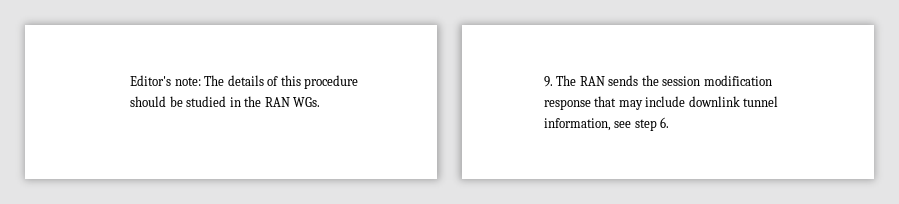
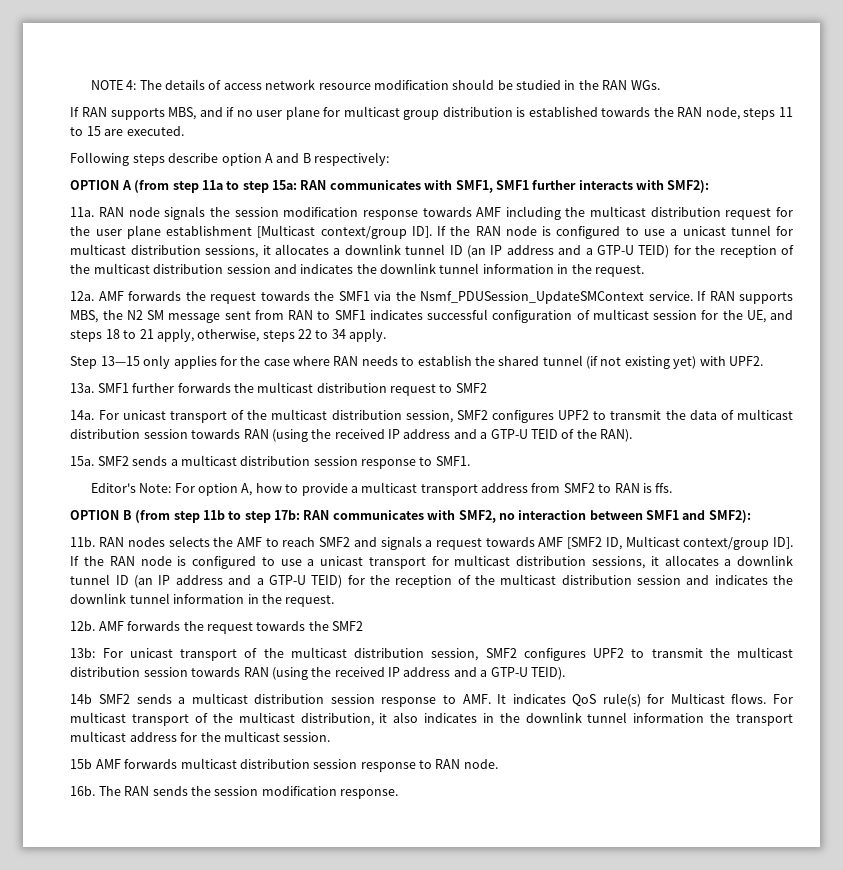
- Editor's note: The details of this procedure should be studied in the RAN WGs.
+ NOTE 4: The details of access network resource modification should be studied in the RAN WGs.
- 9. The RAN sends the session modification response that may include downlink tunnel information, see step 6.
+ If RAN supports MBS, and if no user plane for multicast group distribution is established towards the RAN node, steps 11 to 15 are executed.
+ Following steps describe option A and B respectively:
+ OPTION A (from step 11a to step 15a: RAN communicates with SMF1, SMF1 further interacts with SMF2):
+ 11a. RAN node signals the session modification response towards AMF including the multicast distribution request for the user plane establishment [Multicast context/group ID]. If the RAN node is configured to use a unicast tunnel for multicast distribution sessions, it allocates a downlink tunnel ID (an IP address and a GTP-U TEID) for the reception of the multicast distribution session and indicates the downlink tunnel information in the request.
+ 12a. AMF forwards the request towards the SMF1 via the Nsmf_PDUSession_UpdateSMContext service. If RAN supports MBS, the N2 SM message sent from RAN to SMF1 indicates successful configuration of multicast session for the UE, and steps 18 to 21 apply, otherwise, steps 22 to 34 apply.
+ Step 13—15 only applies for the case where RAN needs to establish the shared tunnel (if not existing yet) with UPF2.
+ 13a. SMF1 further forwards the multicast distribution request to SMF2
+ 14a. For unicast transport of the multicast distribution session, SMF2 configures UPF2 to transmit the data of multicast distribution session towards RAN (using the received IP address and a GTP-U TEID of the RAN).
+ 15a. SMF2 sends a multicast distribution session response to SMF1.
+ Editor's Note: For option A, how to provide a multicast transport address from SMF2 to RAN is ffs.
+ OPTION B (from step 11b to step 17b: RAN communicates with SMF2, no interaction between SMF1 and SMF2):
+ 11b. RAN nodes selects the AMF to reach SMF2 and signals a request towards AMF [SMF2 ID, Multicast context/group ID]. If the RAN node is configured to use a unicast transport for multicast distribution sessions, it allocates a downlink tunnel ID (an IP address and a GTP-U TEID) for the reception of the multicast distribution session and indicates the downlink tunnel information in the request.
+ 12b. AMF forwards the request towards the SMF2
+ 13b: For unicast transport of the multicast distribution session, SMF2 configures UPF2 to transmit the multicast distribution session towards RAN (using the received IP address and a GTP-U TEID).
+ 14b SMF2 sends a multicast distribution session response to AMF. It indicates QoS rule(s) for Multicast flows. For multicast transport of the multicast distribution, it also indicates in the downlink tunnel information the transport multicast address for the multicast session.
+ 15b AMF forwards multicast distribution session response to RAN node.
+ 16b. The RAN sends the session modification response.

